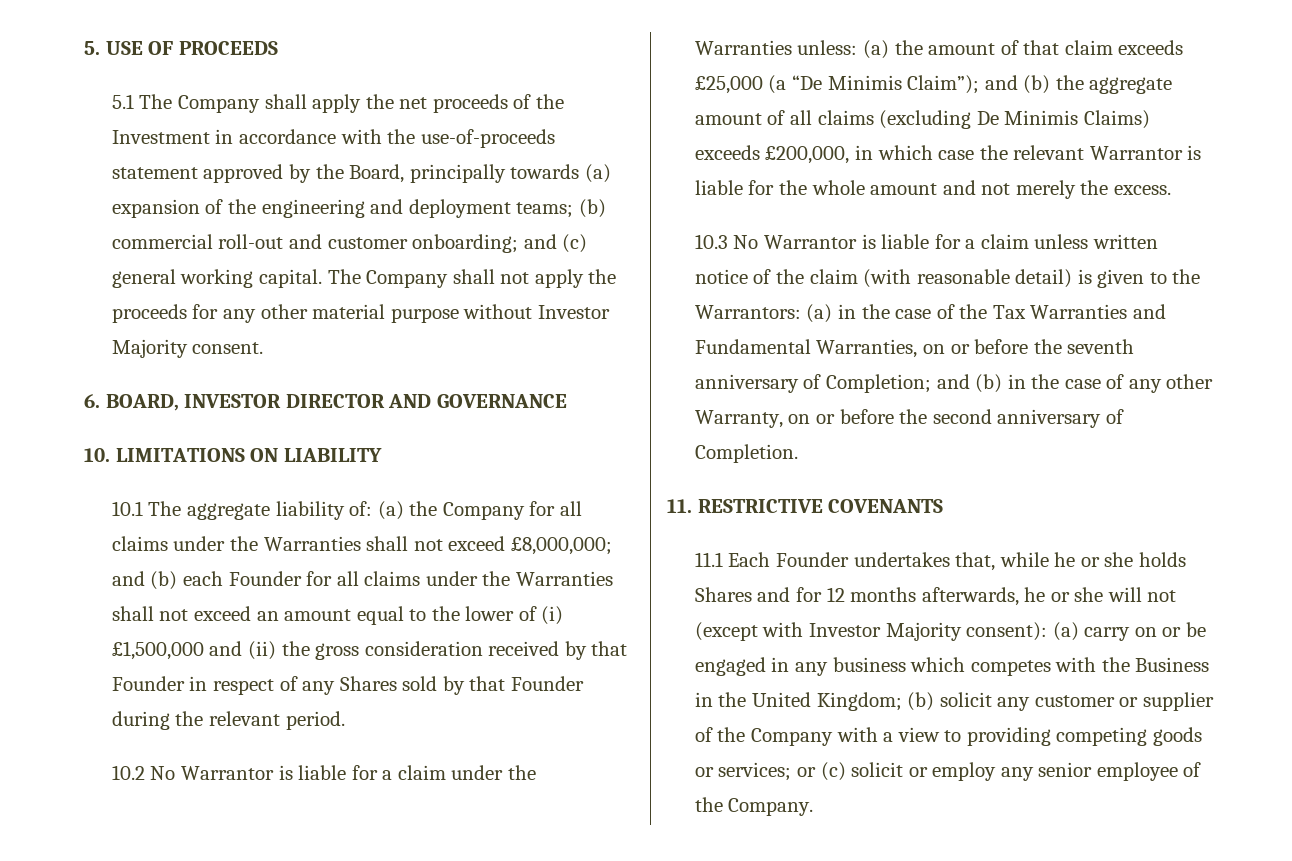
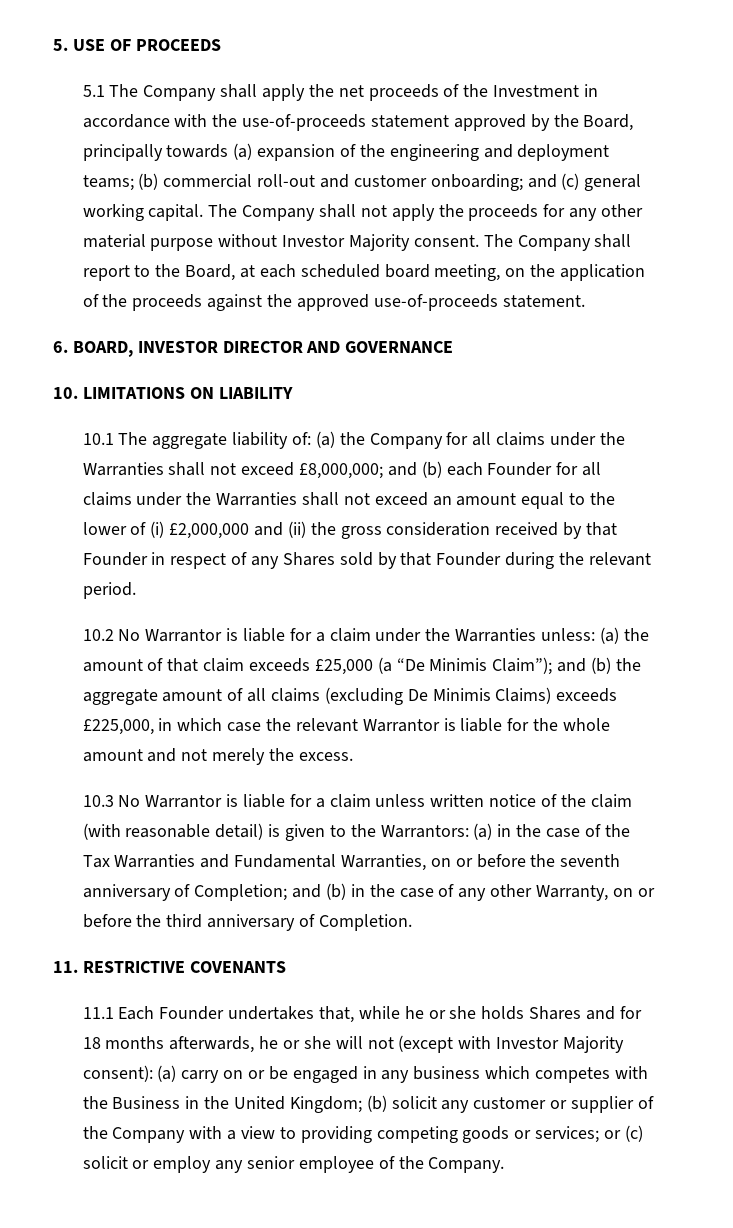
+ The Company shall report to the Board, at each scheduled board meeting, on the application of the proceeds against the approved use-of-proceeds statement.
- and (b) each Founder for all claims under the Warranties shall not exceed an amount equal to the lower of (i) £1,500,000 and (ii) the gross consideration received by that Founder in respect of any Shares sold by that Founder during the relevant period.
+ and (b) each Founder for all claims under the Warranties shall not exceed an amount equal to the lower of (i) £2,000,000 and (ii) the gross consideration received by that Founder in respect of any Shares sold by that Founder during the relevant period.
- 10.2 No Warrantor is liable for a claim under the Warranties unless: (a) the amount of that claim exceeds £25,000 (a “De Minimis Claim”); and (b) the aggregate amount of all claims (excluding De Minimis Claims) exceeds £200,000, in which case the relevant Warrantor is liable for the whole amount and not merely the excess.
+ 10.2 No Warrantor is liable for a claim under the Warranties unless: (a) the amount of that claim exceeds £25,000 (a “De Minimis Claim”); and (b) the aggregate amount of all claims (excluding De Minimis Claims) exceeds £225,000, in which case the relevant Warrantor is liable for the whole amount and not merely the excess.
- 10.3 No Warrantor is liable for a claim unless written notice of the claim (with reasonable detail) is given to the Warrantors: (a) in the case of the Tax Warranties and Fundamental Warranties, on or before the seventh anniversary of Completion; and (b) in the case of any other Warranty, on or before the second anniversary of Completion.
+ 10.3 No Warrantor is liable for a claim unless written notice of the claim (with reasonable detail) is given to the Warrantors: (a) in the case of the Tax Warranties and Fundamental Warranties, on or before the seventh anniversary of Completion; and (b) in the case of any other Warranty, on or before the third anniversary of Completion.
- 11.1 Each Founder undertakes that, while he or she holds Shares and for 12 months afterwards, he or she will not (except with Investor Majority consent):
+ 11.1 Each Founder undertakes that, while he or she holds Shares and for 18 months afterwards, he or she will not (except with Investor Majority consent):

